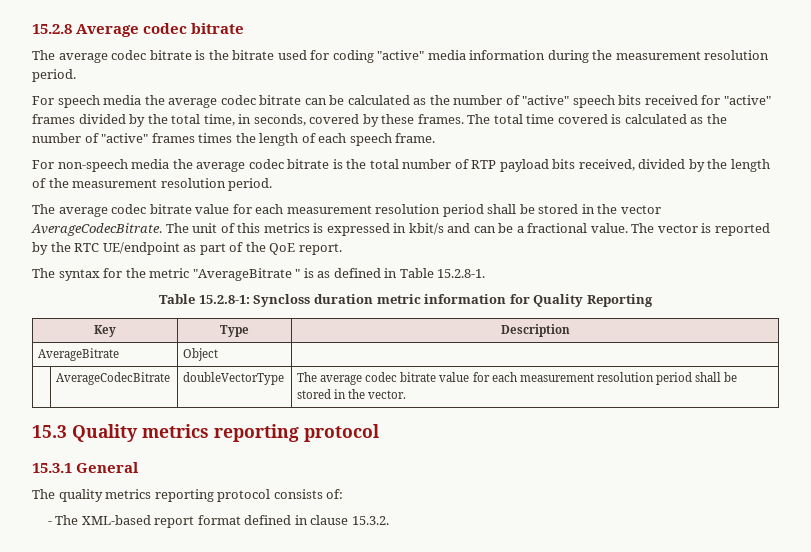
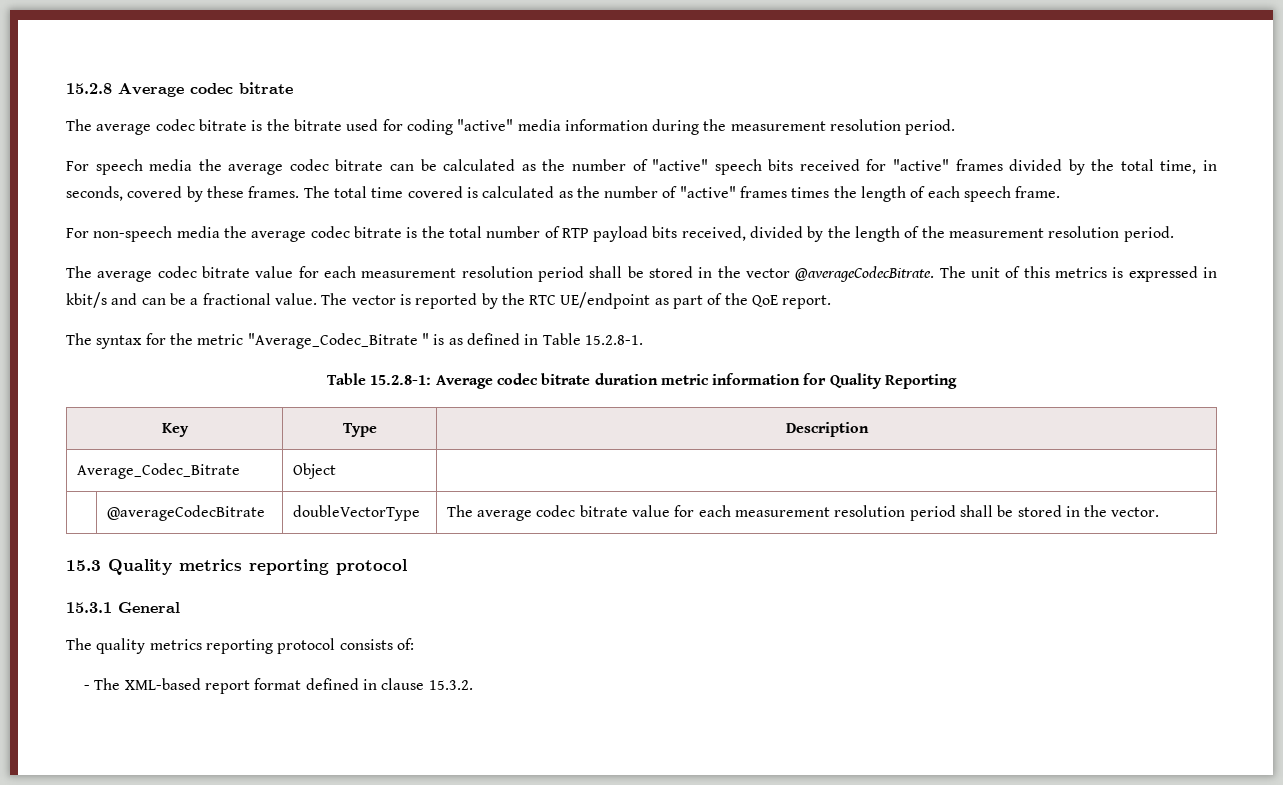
- The average codec bitrate value for each measurement resolution period shall be stored in the vector AverageCodecBitrate.
+ The average codec bitrate value for each measurement resolution period shall be stored in the vector @averageCodecBitrate.
- The syntax for the metric "AverageBitrate " is as defined in Table 15.2.8-1.
+ The syntax for the metric "Average_Codec_Bitrate " is as defined in Table 15.2.8-1.
- Table 15.2.8-1: Syncloss duration metric information for Quality Reporting
+ Table 15.2.8-1: Average codec bitrate duration metric information for Quality Reporting
- AverageBitrate | Object |
+ Average_Codec_Bitrate | Object |
- | AverageCodecBitrate | doubleVectorType | The average codec bitrate value for each measurement resolution period shall be stored in the vector.
+ | @averageCodecBitrate | doubleVectorType | The average codec bitrate value for each measurement resolution period shall be stored in the vector.

